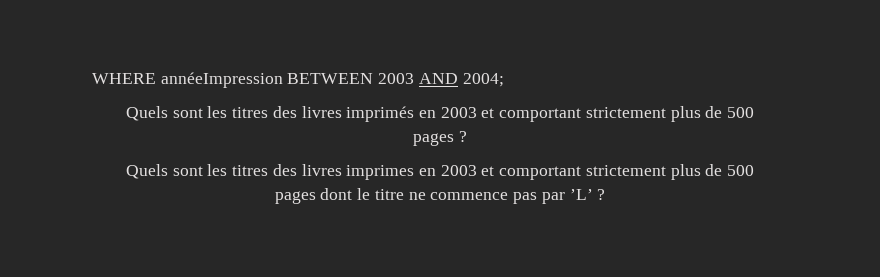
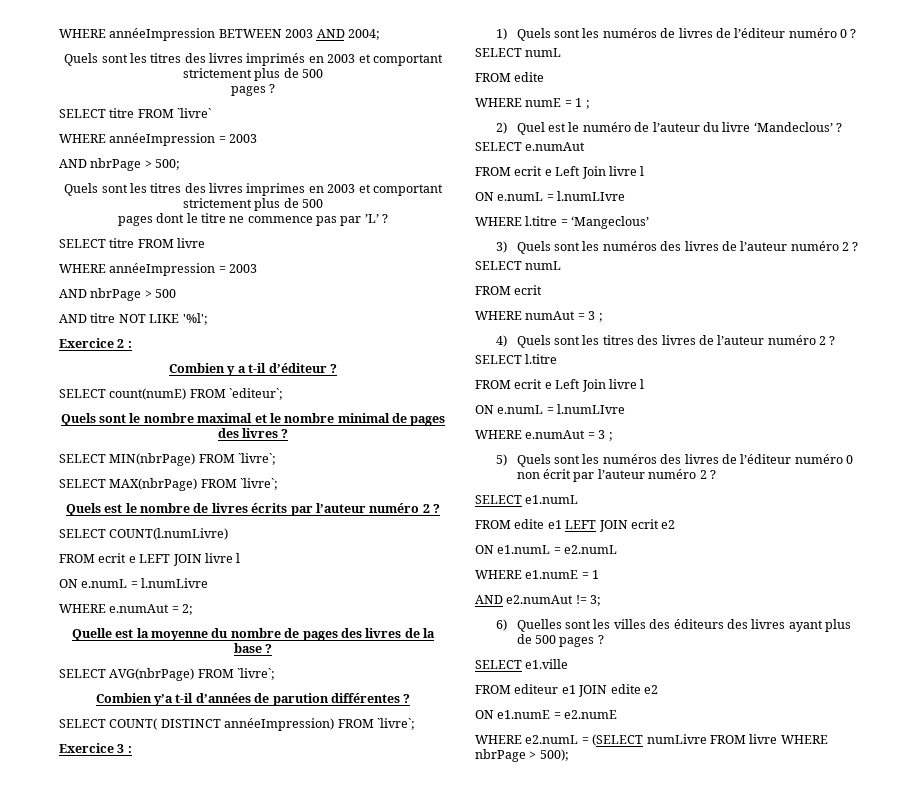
+ SELECT titre FROM `livre`
+ WHERE annéeImpression = 2003
+ AND nbrPage > 500;
+ SELECT titre FROM livre
+ WHERE annéeImpression = 2003
+ AND nbrPage > 500
+ AND titre NOT LIKE '%l';
+ Exercice 2 :
+ Combien y a t-il d’éditeur ?
+ SELECT count(numE) FROM `editeur`;
+ Quels sont le nombre maximal et le nombre minimal de pages des livres ?
+ SELECT MIN(nbrPage) FROM `livre`;
+ SELECT MAX(nbrPage) FROM `livre`;
+ Quels est le nombre de livres écrits par l’auteur numéro 2 ?
+ SELECT COUNT(l.numLivre)
+ FROM ecrit e LEFT JOIN livre l
+ ON e.numL = l.numLivre
+ WHERE e.numAut = 2;
+ Quelle est la moyenne du nombre de pages des livres de la base ?
+ SELECT AVG(nbrPage) FROM `livre`;
+ Combien y’a t-il d’années de parution différentes ?
+ SELECT COUNT( DISTINCT annéeImpression) FROM `livre`;
+ Exercice 3 :
+ 1) Quels sont les numéros de livres de l’éditeur numéro 0 ?
+ SELECT numL
+ FROM edite
+ WHERE numE = 1 ;
+ 2) Quel est le numéro de l’auteur du livre ‘Mandeclous’ ?
+ SELECT e.numAut
+ FROM ecrit e Left Join livre l
+ ON e.numL = l.numLIvre
+ WHERE l.titre = ‘Mangeclous’
+ 3) Quels sont les numéros des livres de l’auteur numéro 2 ?
+ SELECT numL
+ FROM ecrit
+ WHERE numAut = 3 ;
+ 4) Quels sont les titres des livres de l’auteur numéro 2 ?
+ SELECT l.titre
+ FROM ecrit e Left Join livre l
+ ON e.numL = l.numLIvre
+ WHERE e.numAut = 3 ;
+ 5) Quels sont les numéros des livres de l’éditeur numéro 0 non écrit par l’auteur numéro 2 ?
+ SELECT e1.numL
+ FROM edite e1 LEFT JOIN ecrit e2
+ ON e1.numL = e2.numL
+ WHERE e1.numE = 1
+ AND e2.numAut != 3;
+ 6) Quelles sont les villes des éditeurs des livres ayant plus de 500 pages ?
+ SELECT e1.ville
+ FROM editeur e1 JOIN edite e2
+ ON e1.numE = e2.numE
+ WHERE e2.numL = (SELECT numLivre FROM livre WHERE nbrPage > 500);

